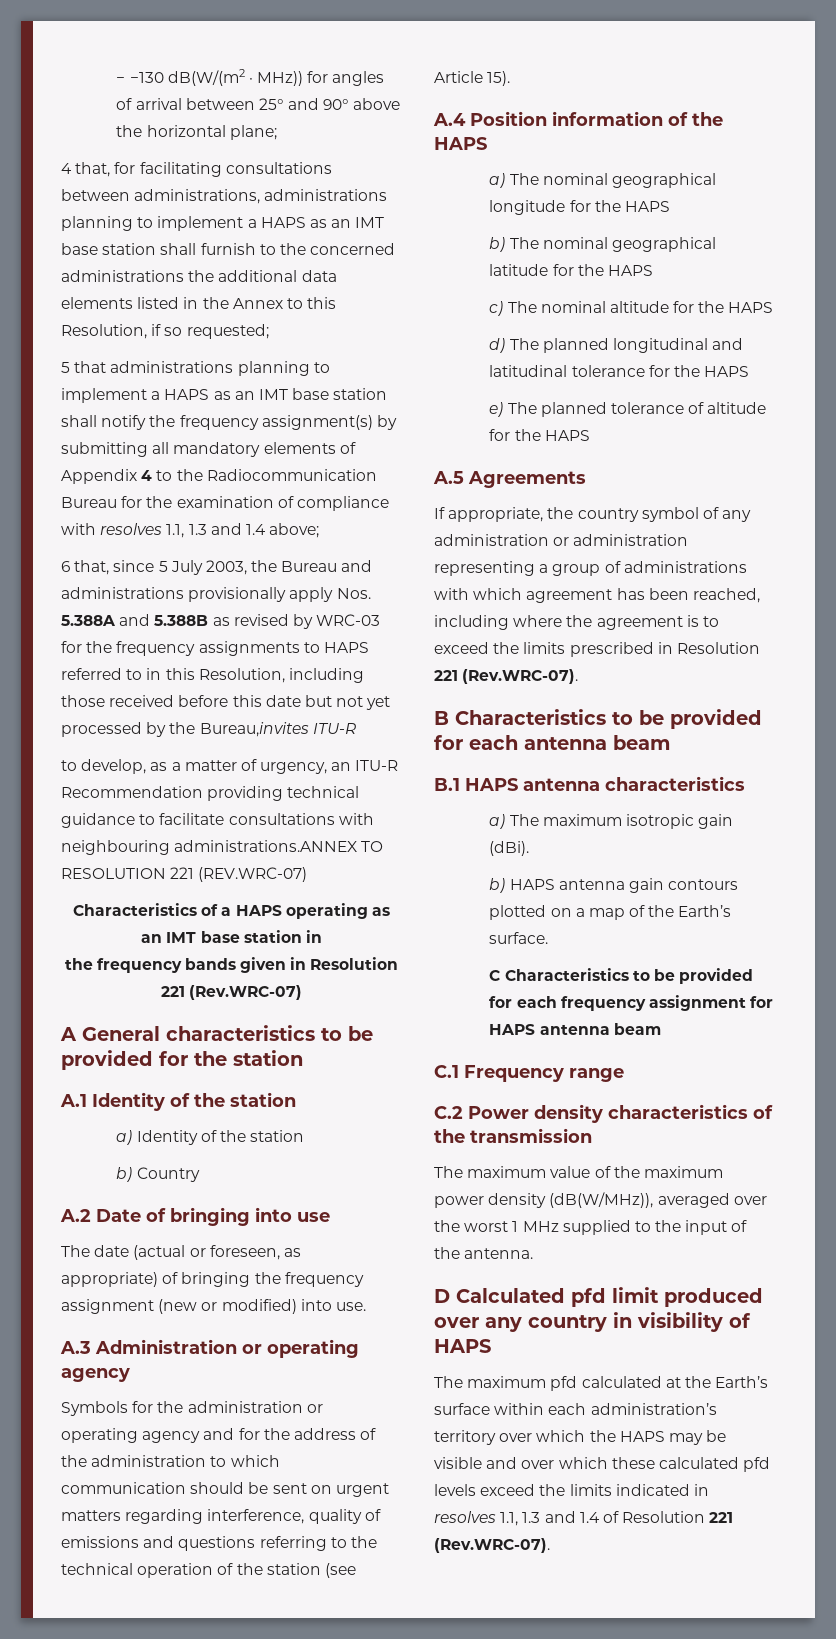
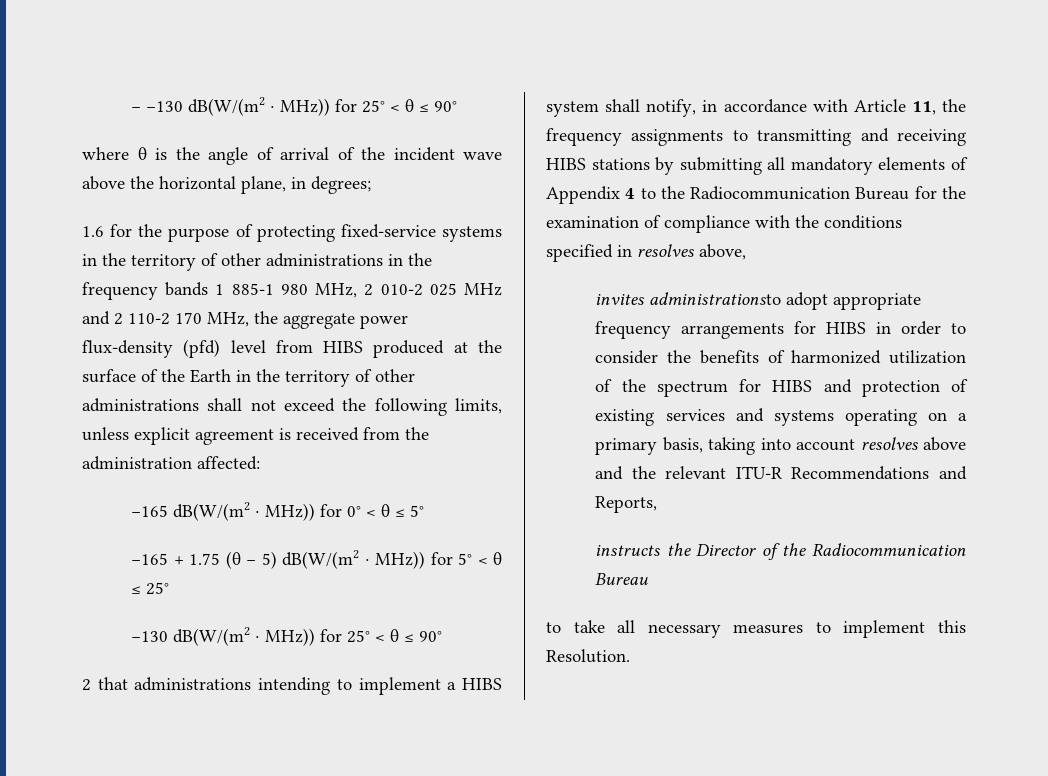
- − −130 dB(W/(m2 · MHz)) for angles of arrival between 25° and 90° above the horizontal plane;
- 4 that, for facilitating consultations between administrations, administrations planning to implement a HAPS as an IMT base station shall furnish to the concerned administrations the additional data elements listed in the Annex to this Resolution, if so requested;
- 5 that administrations planning to implement a HAPS as an IMT base station shall notify the frequency assignment(s) by submitting all mandatory elements of Appendix 4 to the Radiocommunication Bureau for the examination of compliance with resolves 1.1, 1.3 and 1.4 above;
- 6 that, since 5 July 2003, the Bureau and administrations provisionally apply Nos. 5.388A and 5.388B as revised by WRC-03 for the frequency assignments to HAPS referred to in this Resolution, including those received before this date but not yet processed by the Bureau,invites ITU-R
- to develop, as a matter of urgency, an ITU-R Recommendation providing technical guidance to facilitate consultations with neighbouring administrations.ANNEX TO RESOLUTION 221 (REV.WRC-07)
- Characteristics of a HAPS operating as an IMT base station in
- the frequency bands given in Resolution 221 (Rev.WRC-07)
- A General characteristics to be provided for the station
- A.1 Identity of the station
- a) Identity of the station
- b) Country
- A.2 Date of bringing into use
- The date (actual or foreseen, as appropriate) of bringing the frequency assignment (new or modified) into use.
- A.3 Administration or operating agency
- Symbols for the administration or operating agency and for the address of the administration to which communication should be sent on urgent matters regarding interference, quality of emissions and questions referring to the technical operation of the station (see Article 15).
- A.4 Position information of the HAPS
- a) The nominal geographical longitude for the HAPS
- b) The nominal geographical latitude for the HAPS
- c) The nominal altitude for the HAPS
- d) The planned longitudinal and latitudinal tolerance for the HAPS
- e) The planned tolerance of altitude for the HAPS
- A.5 Agreements
- If appropriate, the country symbol of any administration or administration representing a group of administrations with which agreement has been reached, including where the agreement is to exceed the limits prescribed in Resolution 221 (Rev.WRC-07).
- B Characteristics to be provided for each antenna beam
- B.1 HAPS antenna characteristics
- a) The maximum isotropic gain (dBi).
- b) HAPS antenna gain contours plotted on a map of the Earth’s surface.
- C Characteristics to be provided for each frequency assignment for HAPS antenna beam
- C.1 Frequency range
- C.2 Power density characteristics of the transmission
- The maximum value of the maximum power density (dB(W/MHz)), averaged over the worst 1 MHz supplied to the input of the antenna.
- D Calculated pfd limit produced over any country in visibility of HAPS
- The maximum pfd calculated at the Earth’s surface within each administration’s territory over which the HAPS may be visible and over which these calculated pfd levels exceed the limits indicated in resolves 1.1, 1.3 and 1.4 of Resolution 221 (Rev.WRC-07).
+ − −130 dB(W/(m2 · MHz)) for 25° < θ ≤ 90°
+ where θ is the angle of arrival of the incident wave above the horizontal plane, in degrees;
+ 1.6 for the purpose of protecting fixed-service systems in the territory of other administrations in the frequency bands 1 885-1 980 MHz, 2 010-2 025 MHz and 2 110-2 170 MHz, the aggregate power flux-density (pfd) level from HIBS produced at the surface of the Earth in the territory of other administrations shall not exceed the following limits, unless explicit agreement is received from the administration affected:
+ −165 dB(W/(m2 · MHz)) for 0° < θ ≤ 5°
+ −165 + 1.75 (θ − 5) dB(W/(m2 · MHz)) for 5° < θ ≤ 25°
+ −130 dB(W/(m2 · MHz)) for 25° < θ ≤ 90°
+ 2 that administrations intending to implement a HIBS system shall notify, in accordance with Article 11, the frequency assignments to transmitting and receiving HIBS stations by submitting all mandatory elements of Appendix 4 to the Radiocommunication Bureau for the examination of compliance with the conditions specified in resolves above,
+ invites administrationsto adopt appropriate frequency arrangements for HIBS in order to consider the benefits of harmonized utilization of the spectrum for HIBS and protection of existing services and systems operating on a primary basis, taking into account resolves above and the relevant ITU-R Recommendations and Reports,
+ instructs the Director of the Radiocommunication Bureau
+ to take all necessary measures to implement this Resolution.

